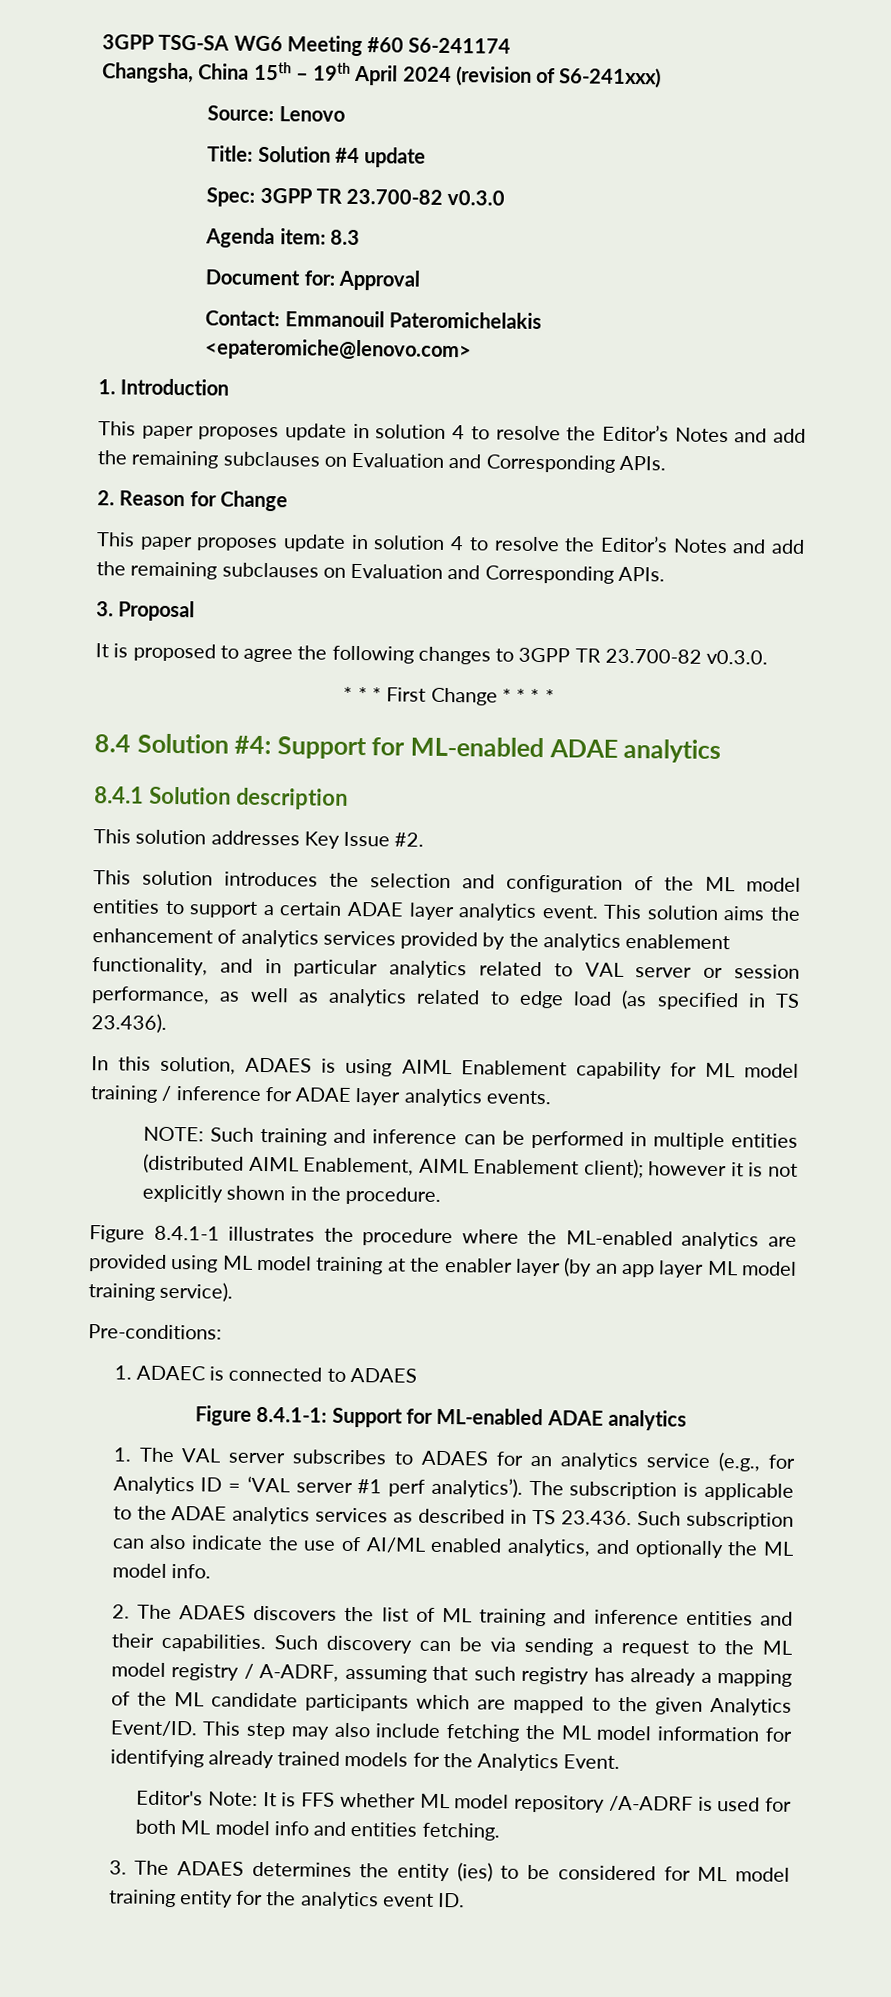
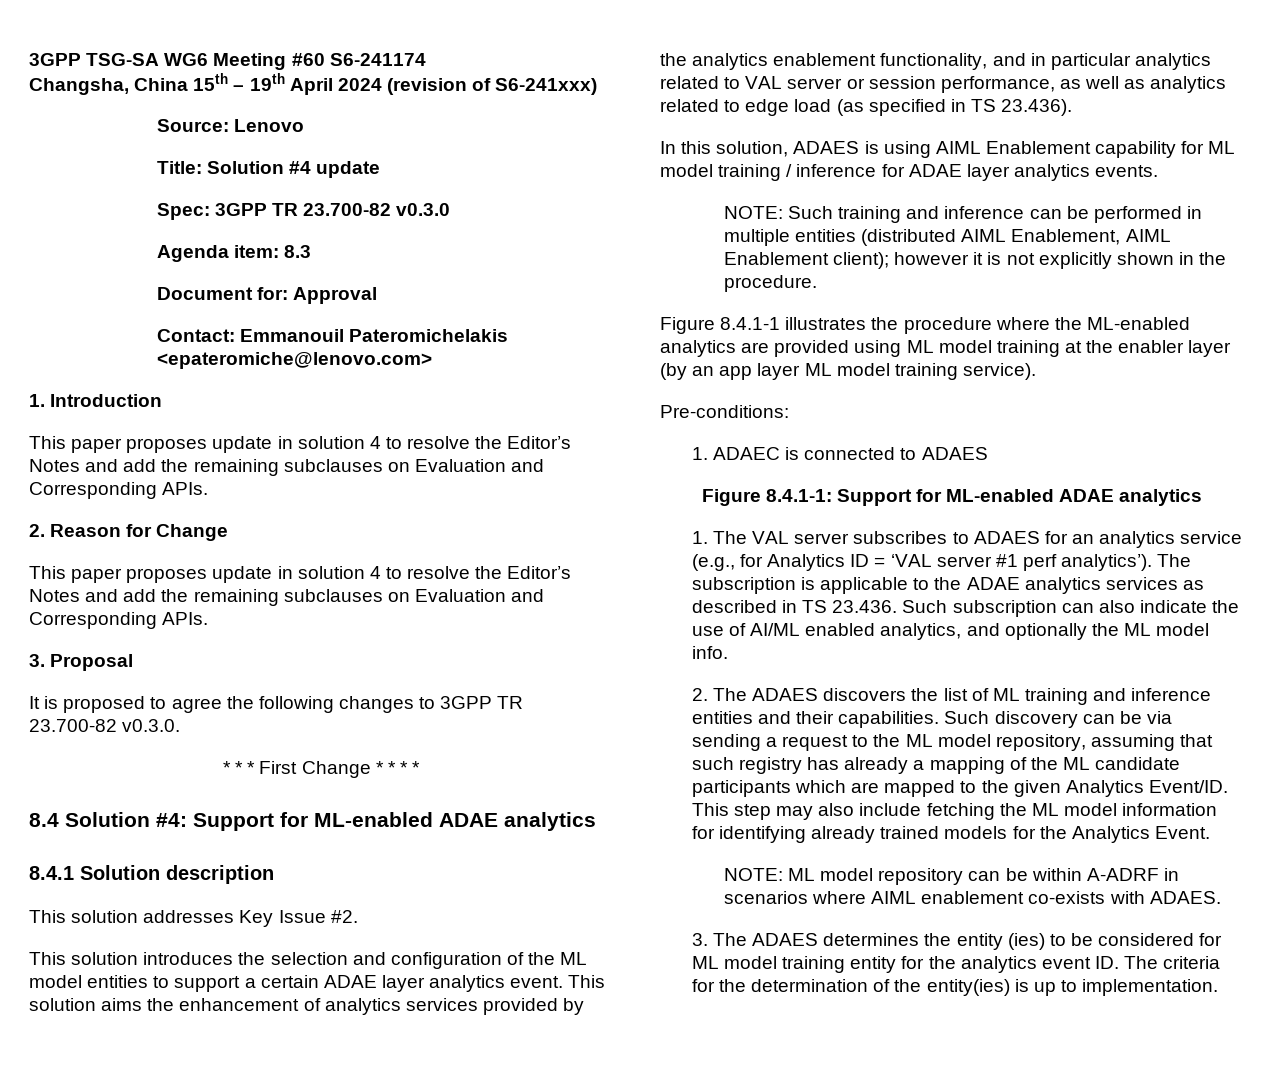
- Such discovery can be via sending a request to the ML model registry / A-ADRF, assuming that such registry has already a mapping of the ML candidate participants which are mapped to the given Analytics Event/ID.
+ Such discovery can be via sending a request to the ML model repository, assuming that such registry has already a mapping of the ML candidate participants which are mapped to the given Analytics Event/ID.
- Editor's Note: It is FFS whether ML model repository /A-ADRF is used for both ML model info and entities fetching.
+ NOTE: ML model repository can be within A-ADRF in scenarios where AIML enablement co-exists with ADAES.
- 3. The ADAES determines the entity (ies) to be considered for ML model training entity for the analytics event ID.
+ 3. The ADAES determines the entity (ies) to be considered for ML model training entity for the analytics event ID. The criteria for the determination of the entity(ies) is up to implementation.

